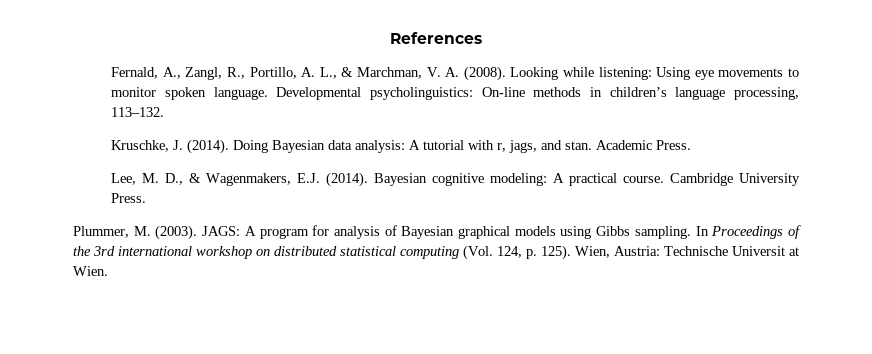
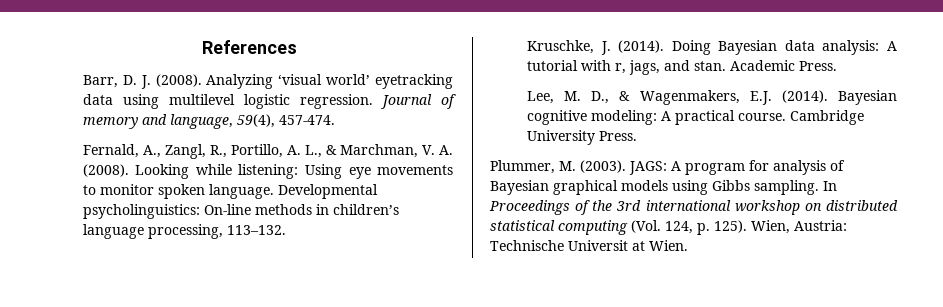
+ Barr, D. J. (2008). Analyzing ‘visual world’ eyetracking data using multilevel logistic regression. Journal of memory and language, 59(4), 457-474.

